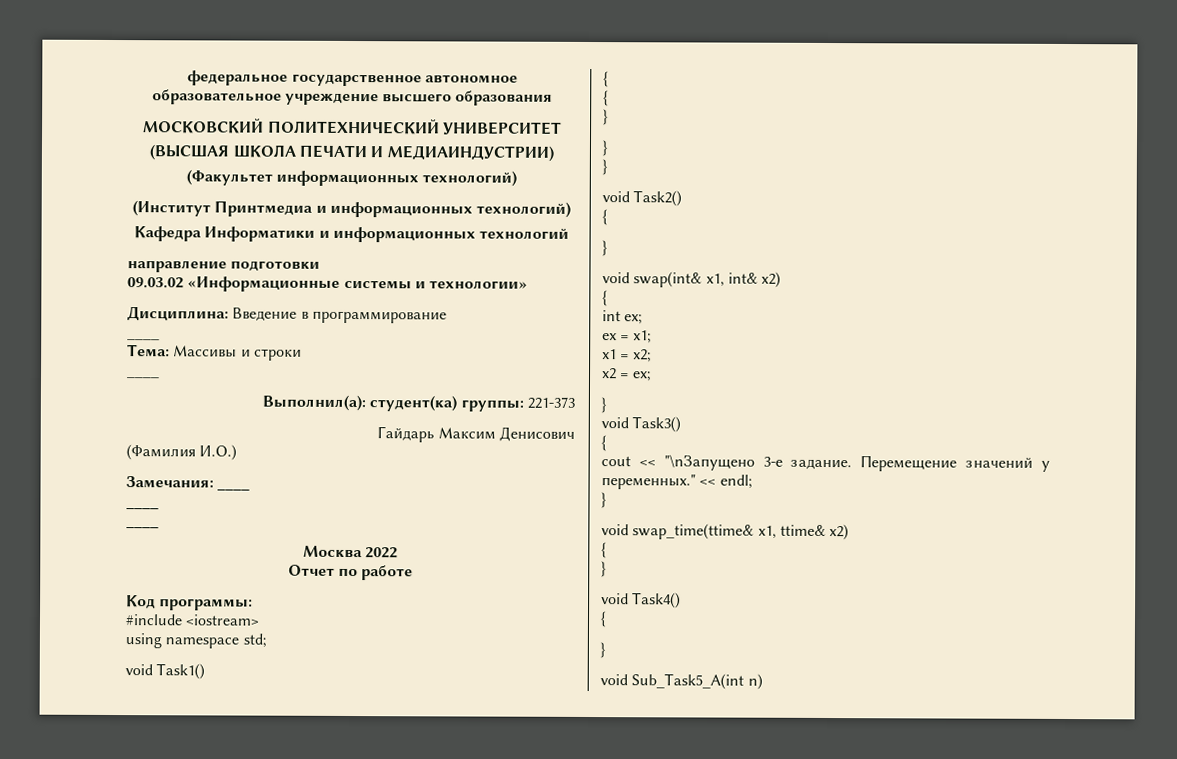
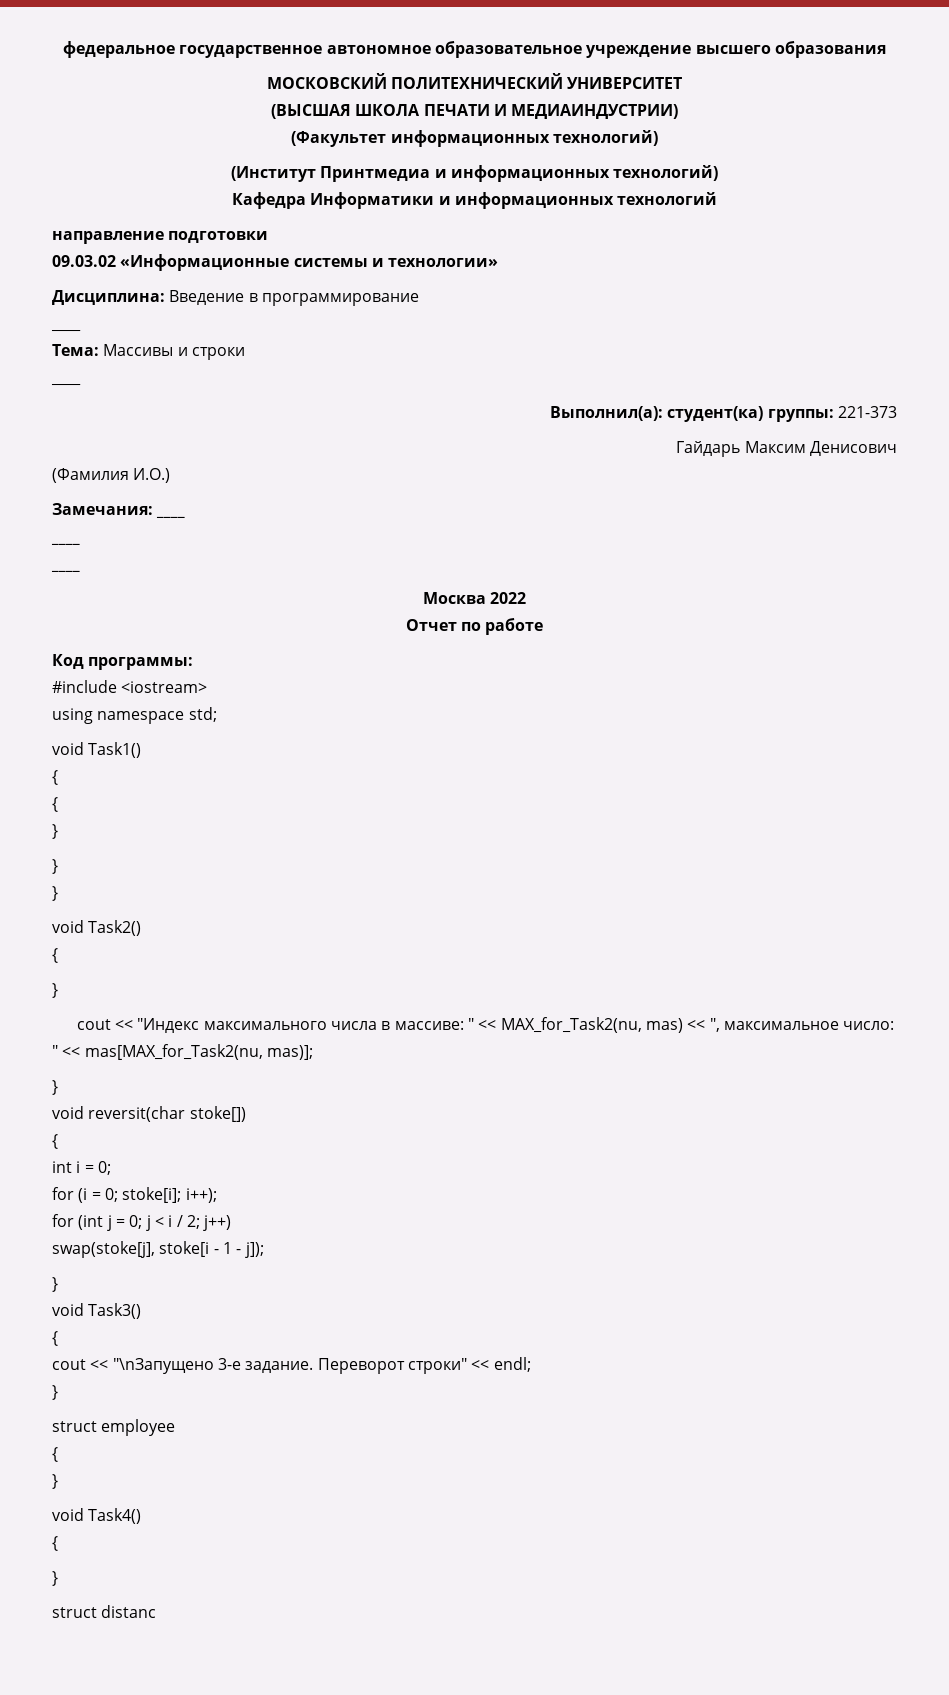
- void swap(int& x1, int& x2)
+ cout << "Индекс максимального числа в массиве: " << MAX_for_Task2(nu, mas) << ", максимальное число: " << mas[MAX_for_Task2(nu, mas)];
+ }
+ void reversit(char stoke[])
  {
- int ex;
- ex = x1;
- x1 = x2;
- x2 = ex;
+ int i = 0;
+ for (i = 0; stoke[i]; i++);
+ for (int j = 0; j < i / 2; j++)
+ swap(stoke[j], stoke[i - 1 - j]);
- Перемещение значений у переменных." << endl;
+ Переворот строки" << endl;
- void swap_time(ttime& x1, ttime& x2)
+ struct employee
- void Sub_Task5_A(int n)
+ struct distanc

